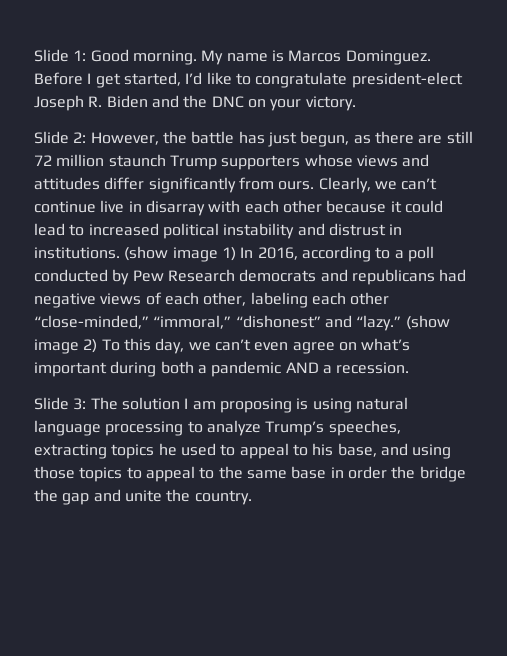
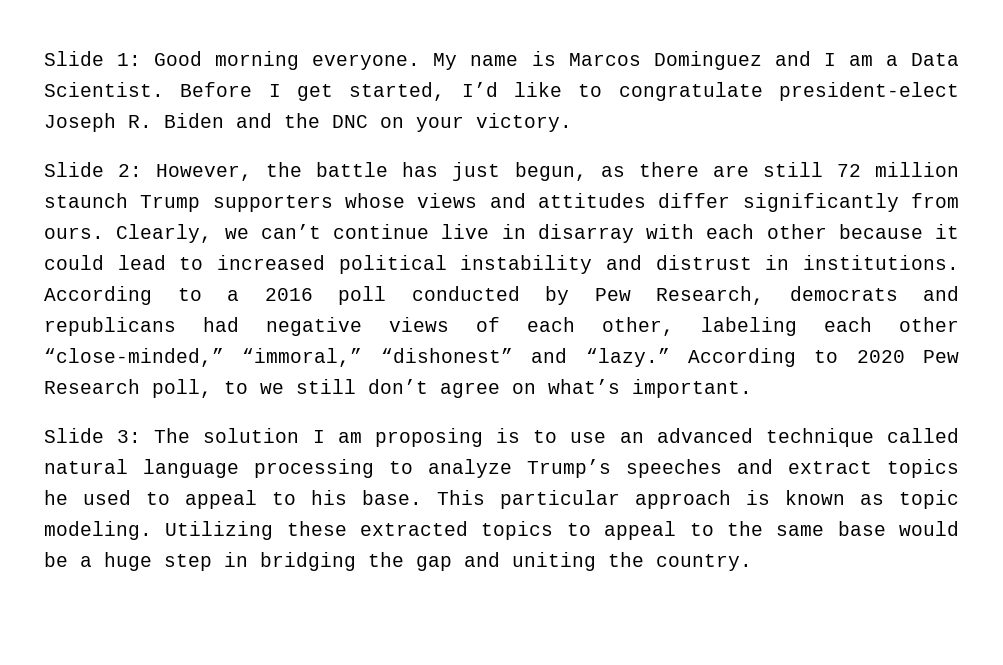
- Slide 1: Good morning.
+ Slide 1: Good morning everyone.
- My name is Marcos Dominguez.
+ My name is Marcos Dominguez and I am a Data Scientist.
- (show image 1) In 2016, according to a poll conducted by Pew Research democrats and republicans had negative views of each other, labeling each other “close-minded,” “immoral,” “dishonest” and “lazy.”
+ According to a 2016 poll conducted by Pew Research, democrats and republicans had negative views of each other, labeling each other “close-minded,” “immoral,” “dishonest” and “lazy.”
- (show image 2) To this day, we can’t even agree on what’s important during both a pandemic AND a recession.
+ According to 2020 Pew Research poll, to we still don’t agree on what’s important.
- Slide 3: The solution I am proposing is using natural language processing to analyze Trump’s speeches, extracting topics he used to appeal to his base, and using those topics to appeal to the same base in order the bridge the gap and unite the country.
+ Slide 3: The solution I am proposing is to use an advanced technique called natural language processing to analyze Trump’s speeches and extract topics he used to appeal to his base. This particular approach is known as topic modeling. Utilizing these extracted topics to appeal to the same base would be a huge step in bridging the gap and uniting the country.

